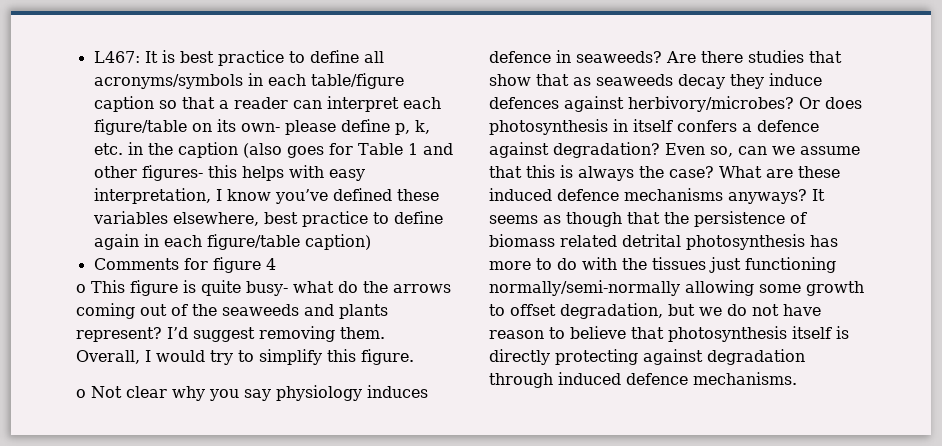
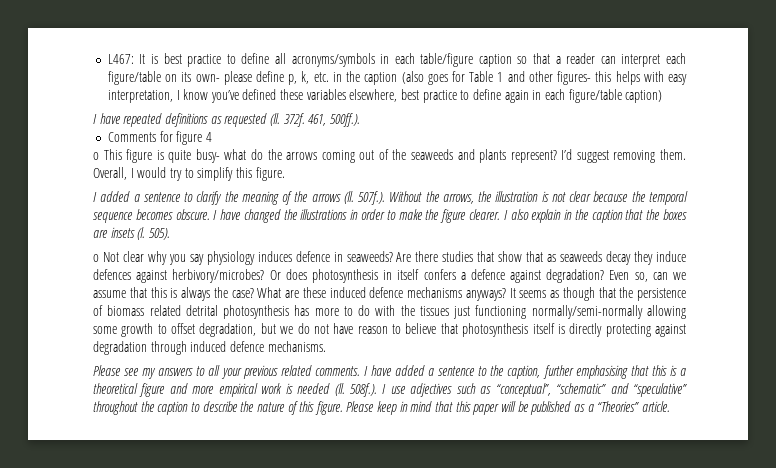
+ I have repeated definitions as requested (ll. 372f. 461, 500ff.).
+ I added a sentence to clarify the meaning of the arrows (ll. 507f.). Without the arrows, the illustration is not clear because the temporal sequence becomes obscure. I have changed the illustrations in order to make the figure clearer. I also explain in the caption that the boxes are insets (l. 505).
+ Please see my answers to all your previous related comments. I have added a sentence to the caption, further emphasising that this is a theoretical figure and more empirical work is needed (ll. 508f.). I use adjectives such as “conceptual”, “schematic” and “speculative” throughout the caption to describe the nature of this figure. Please keep in mind that this paper will be published as a “Theories” article.

